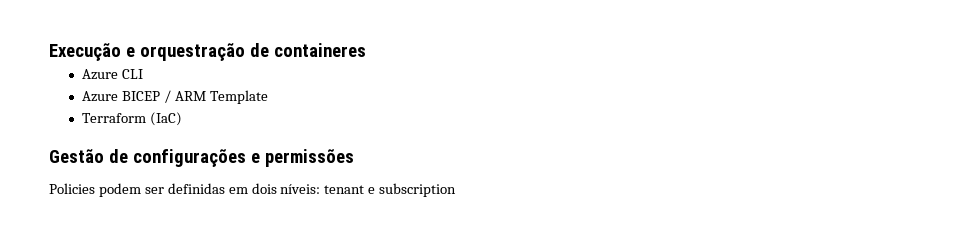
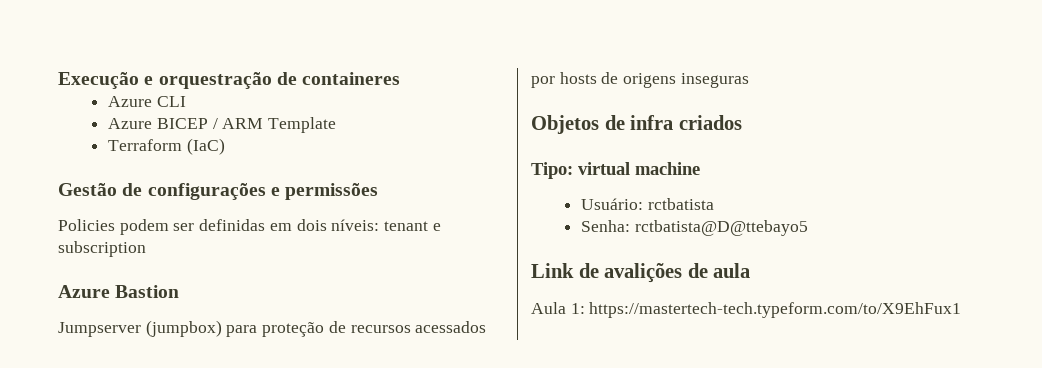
+ Azure Bastion
+ Jumpserver (jumpbox) para proteção de recursos acessados por hosts de origens inseguras
+ Objetos de infra criados
+ Tipo: virtual machine
+ Usuário: rctbatista
+ Senha: rctbatista@D@ttebayo5
+ Link de avalições de aula
+ Aula 1: https://mastertech-tech.typeform.com/to/X9EhFux1

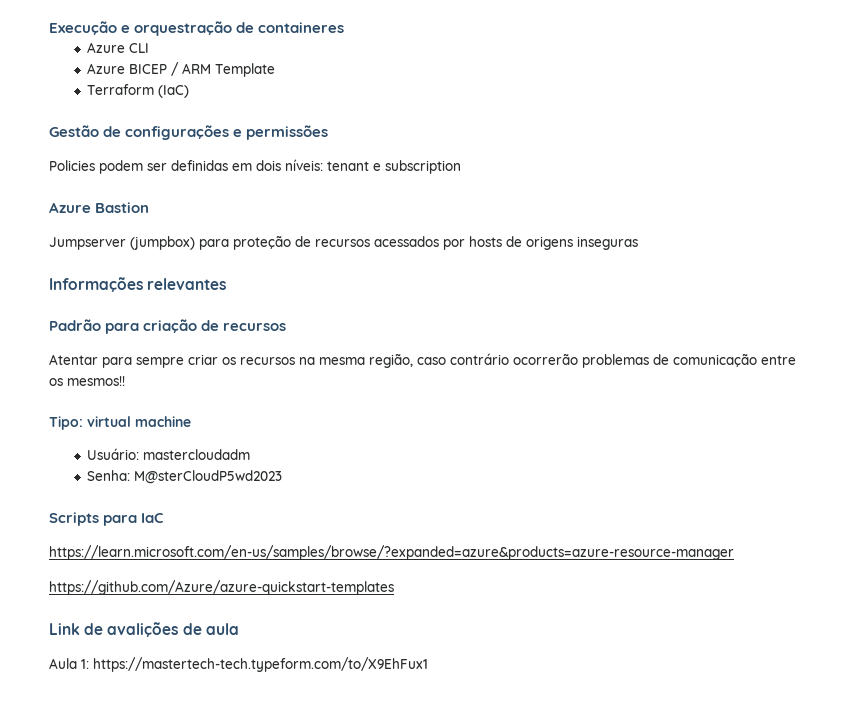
- Objetos de infra criados
+ Informações relevantes
+ Padrão para criação de recursos
+ Atentar para sempre criar os recursos na mesma região, caso contrário ocorrerão problemas de comunicação entre os mesmos!!
- Usuário: rctbatista
+ Usuário: mastercloudadm
- Senha: rctbatista@D@ttebayo5
+ Senha: M@sterCloudP5wd2023
+ Scripts para IaC
+ https://learn.microsoft.com/en-us/samples/browse/?expanded=azure&products=azure-resource-manager
+ https://github.com/Azure/azure-quickstart-templates

